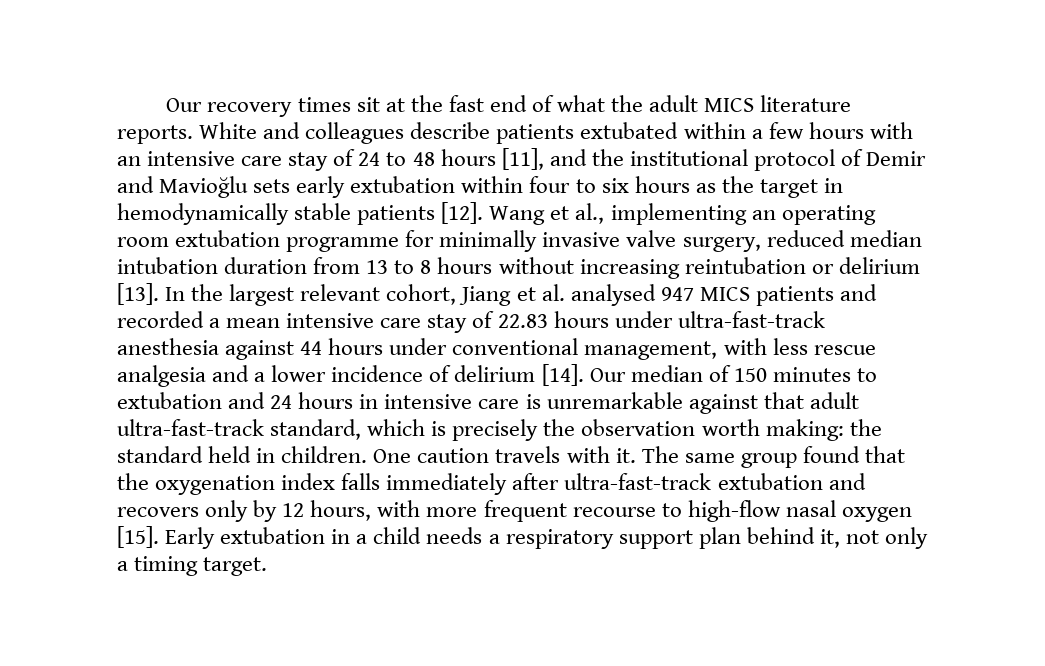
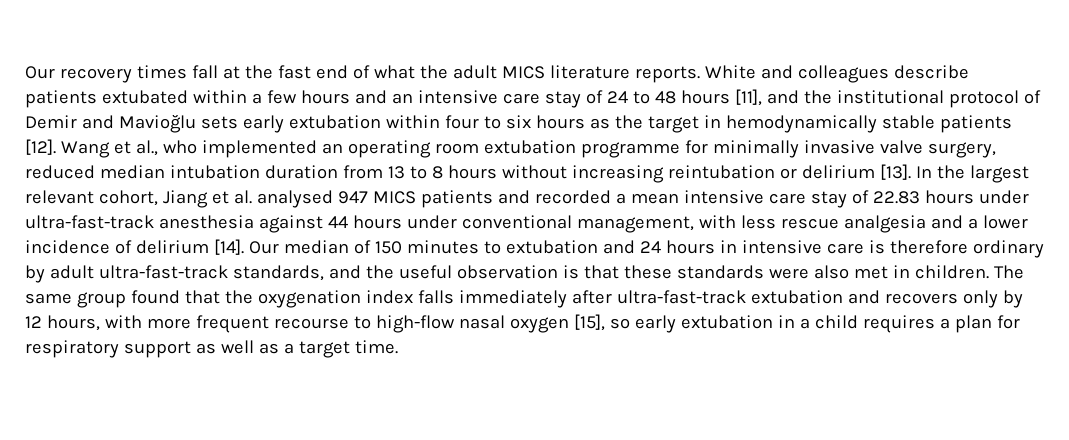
- Our recovery times sit at the fast end of what the adult MICS literature reports.
+ Our recovery times fall at the fast end of what the adult MICS literature reports.
- White and colleagues describe patients extubated within a few hours with an intensive care stay of 24 to 48 hours [11], and the institutional protocol of Demir and Mavioğlu sets early extubation within four to six hours as the target in hemodynamically stable patients [12].
+ White and colleagues describe patients extubated within a few hours and an intensive care stay of 24 to 48 hours [11], and the institutional protocol of Demir and Mavioğlu sets early extubation within four to six hours as the target in hemodynamically stable patients [12].
- Wang et al., implementing an operating room extubation programme for minimally invasive valve surgery, reduced median intubation duration from 13 to 8 hours without increasing reintubation or delirium [13].
+ Wang et al., who implemented an operating room extubation programme for minimally invasive valve surgery, reduced median intubation duration from 13 to 8 hours without increasing reintubation or delirium [13].
- Our median of 150 minutes to extubation and 24 hours in intensive care is unremarkable against that adult ultra-fast-track standard, which is precisely the observation worth making: the standard held in children. One caution travels with it.
+ Our median of 150 minutes to extubation and 24 hours in intensive care is therefore ordinary by adult ultra-fast-track standards, and the useful observation is that these standards were also met in children.
- The same group found that the oxygenation index falls immediately after ultra-fast-track extubation and recovers only by 12 hours, with more frequent recourse to high-flow nasal oxygen [15]. Early extubation in a child needs a respiratory support plan behind it, not only a timing target.
+ The same group found that the oxygenation index falls immediately after ultra-fast-track extubation and recovers only by 12 hours, with more frequent recourse to high-flow nasal oxygen [15], so early extubation in a child requires a plan for respiratory support as well as a target time.

